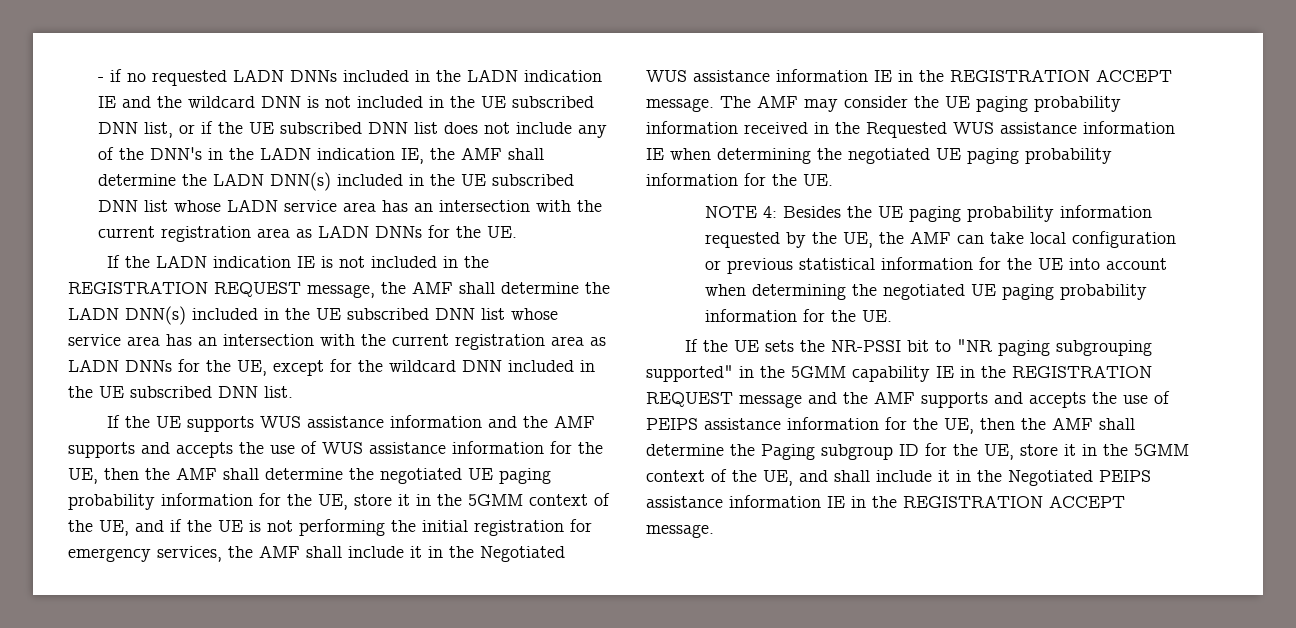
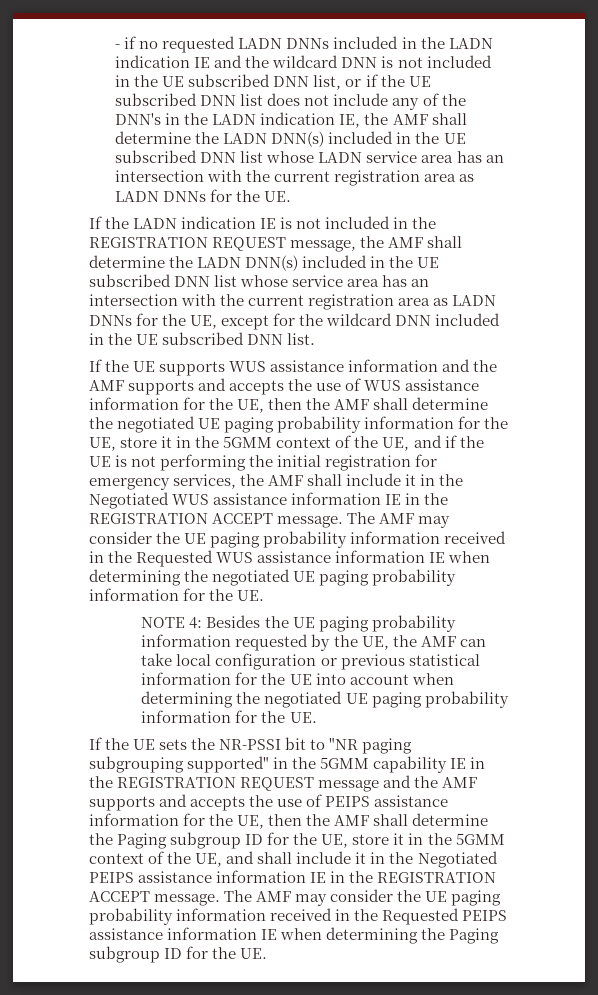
+ The AMF may consider the UE paging probability information received in the Requested PEIPS assistance information IE when determining the Paging subgroup ID for the UE.

